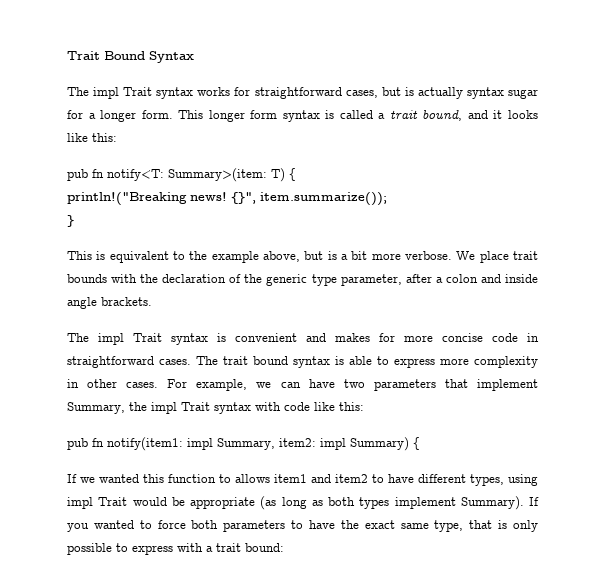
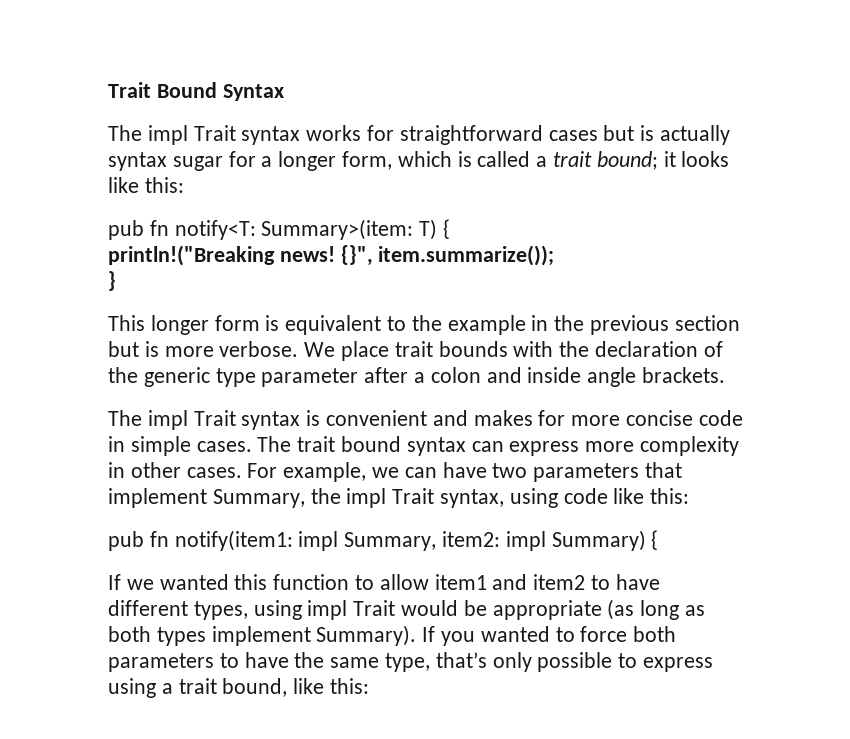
- The impl Trait syntax works for straightforward cases, but is actually syntax sugar for a longer form. This longer form syntax is called a trait bound, and it looks like this:
+ The impl Trait syntax works for straightforward cases but is actually syntax sugar for a longer form, which is called a trait bound; it looks like this:
- This is equivalent to the example above, but is a bit more verbose.
+ This longer form is equivalent to the example in the previous section but is more verbose.
- We place trait bounds with the declaration of the generic type parameter, after a colon and inside angle brackets.
+ We place trait bounds with the declaration of the generic type parameter after a colon and inside angle brackets.
- The impl Trait syntax is convenient and makes for more concise code in straightforward cases.
+ The impl Trait syntax is convenient and makes for more concise code in simple cases.
- The trait bound syntax is able to express more complexity in other cases.
+ The trait bound syntax can express more complexity in other cases.
- For example, we can have two parameters that implement Summary, the impl Trait syntax with code like this:
+ For example, we can have two parameters that implement Summary, the impl Trait syntax, using code like this:
- If we wanted this function to allows item1 and item2 to have different types, using impl Trait would be appropriate (as long as both types implement Summary).
+ If we wanted this function to allow item1 and item2 to have different types, using impl Trait would be appropriate (as long as both types implement Summary).
- If you wanted to force both parameters to have the exact same type, that is only possible to express with a trait bound:
+ If you wanted to force both parameters to have the same type, that’s only possible to express using a trait bound, like this:

